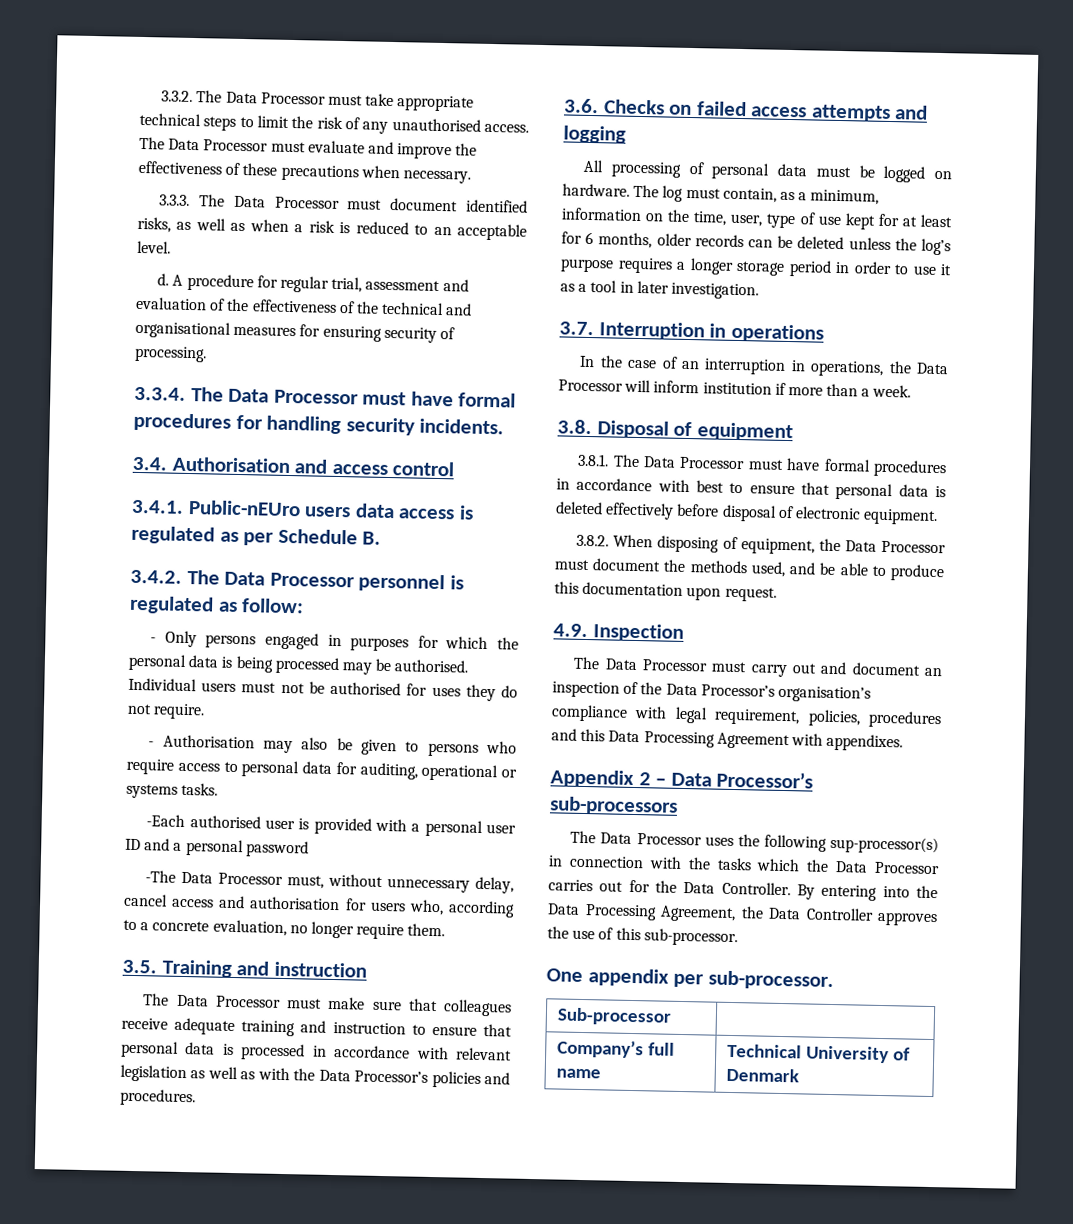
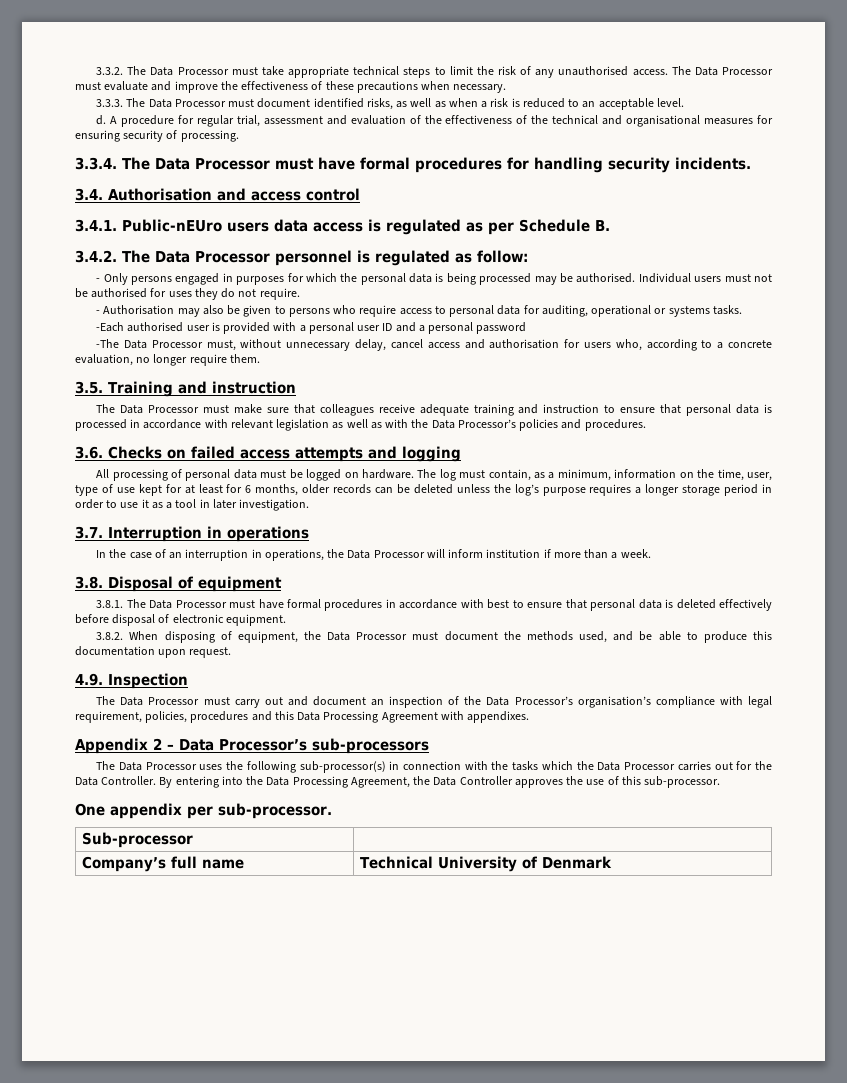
- The Data Processor uses the following sup-processor(s) in connection with the tasks which the Data Processor carries out for the Data Controller.
+ The Data Processor uses the following sub-processor(s) in connection with the tasks which the Data Processor carries out for the Data Controller.

